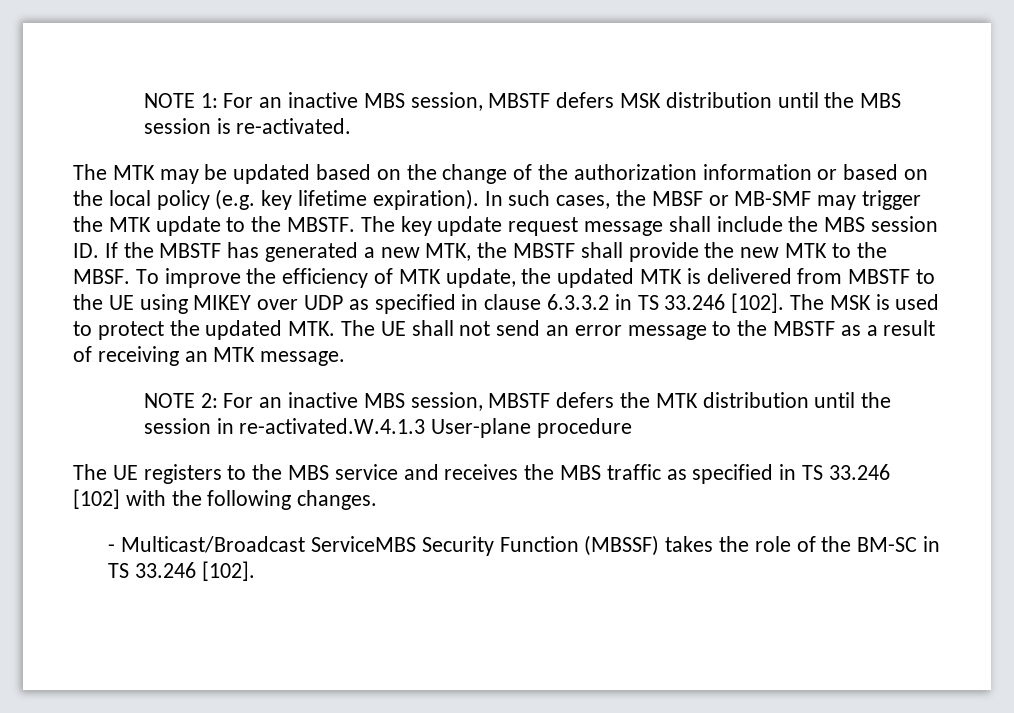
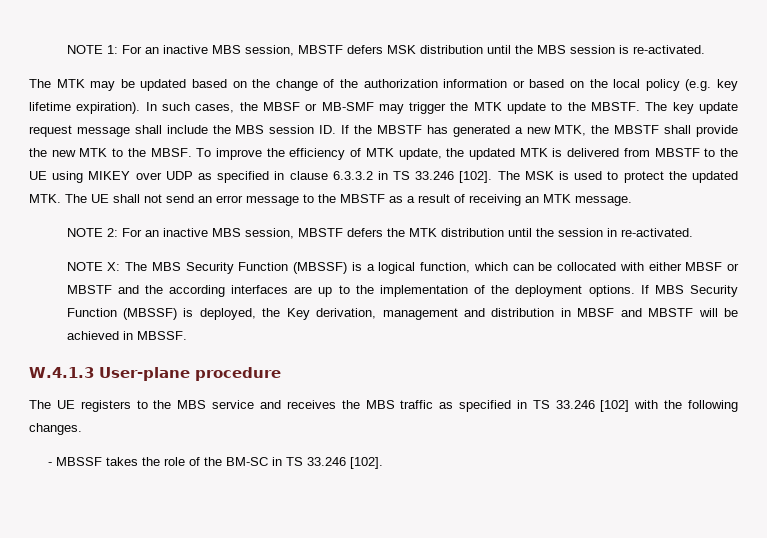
- NOTE 2: For an inactive MBS session, MBSTF defers the MTK distribution until the session in re-activated.W.4.1.3 User-plane procedure
+ NOTE 2: For an inactive MBS session, MBSTF defers the MTK distribution until the session in re-activated.
+ NOTE X: The MBS Security Function (MBSSF) is a logical function, which can be collocated with either MBSF or MBSTF and the according interfaces are up to the implementation of the deployment options. If MBS Security Function (MBSSF) is deployed, the Key derivation, management and distribution in MBSF and MBSTF will be achieved in MBSSF.
+ W.4.1.3 User-plane procedure
- - Multicast/Broadcast ServiceMBS Security Function (MBSSF) takes the role of the BM-SC in TS 33.246 [102].
+ - MBSSF takes the role of the BM-SC in TS 33.246 [102].

